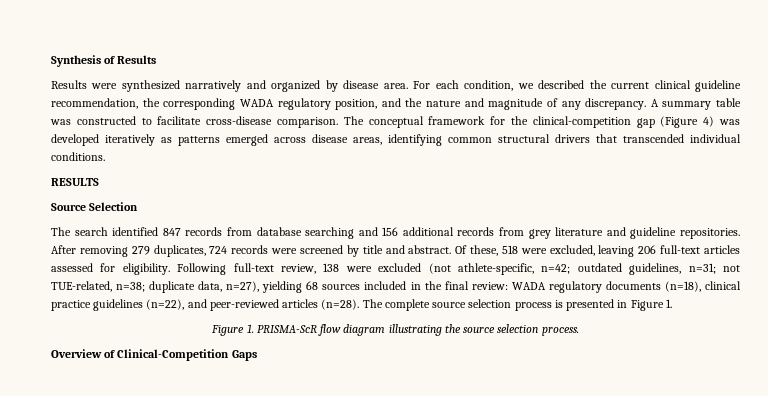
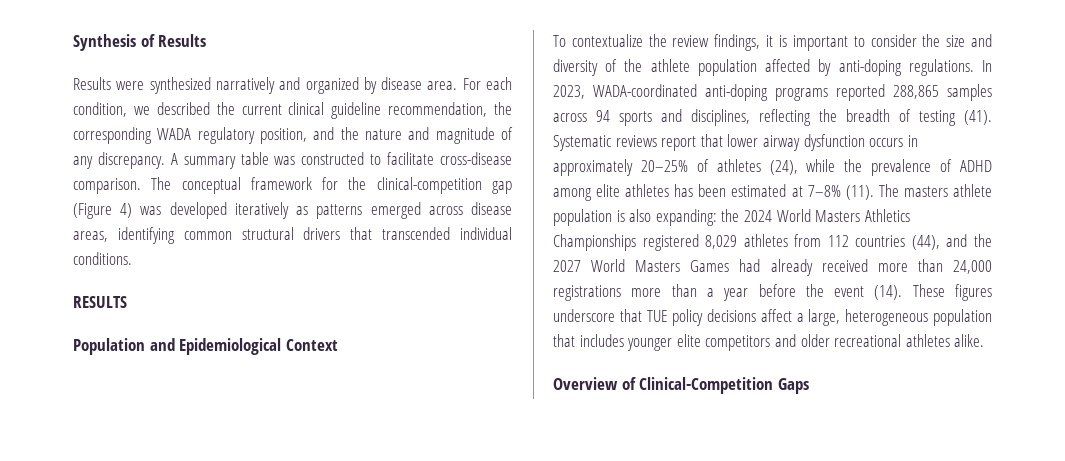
- Source Selection
- The search identified 847 records from database searching and 156 additional records from grey literature and guideline repositories. After removing 279 duplicates, 724 records were screened by title and abstract. Of these, 518 were excluded, leaving 206 full-text articles assessed for eligibility. Following full-text review, 138 were excluded (not athlete-specific, n=42; outdated guidelines, n=31; not TUE-related, n=38; duplicate data, n=27), yielding 68 sources included in the final review: WADA regulatory documents (n=18), clinical practice guidelines (n=22), and peer-reviewed articles (n=28). The complete source selection process is presented in Figure 1.
- Figure 1. PRISMA-ScR flow diagram illustrating the source selection process.
+ Population and Epidemiological Context
+ To contextualize the review findings, it is important to consider the size and diversity of the athlete population affected by anti-doping regulations. In 2023, WADA-coordinated anti-doping programs reported 288,865 samples across 94 sports and disciplines, reflecting the breadth of testing (41). Systematic reviews report that lower airway dysfunction occurs in approximately 20–25% of athletes (24), while the prevalence of ADHD among elite athletes has been estimated at 7–8% (11). The masters athlete population is also expanding: the 2024 World Masters Athletics Championships registered 8,029 athletes from 112 countries (44), and the 2027 World Masters Games had already received more than 24,000 registrations more than a year before the event (14). These figures underscore that TUE policy decisions affect a large, heterogeneous population that includes younger elite competitors and older recreational athletes alike.

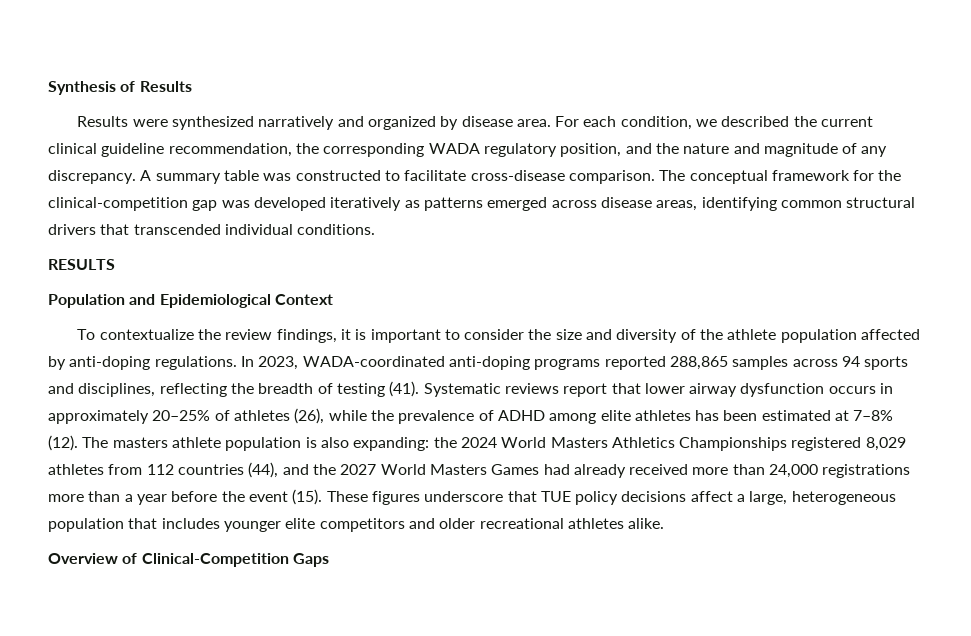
- The conceptual framework for the clinical-competition gap (Figure 4) was developed iteratively as patterns emerged across disease areas, identifying common structural drivers that transcended individual conditions.
+ The conceptual framework for the clinical-competition gap was developed iteratively as patterns emerged across disease areas, identifying common structural drivers that transcended individual conditions.
- Systematic reviews report that lower airway dysfunction occurs in approximately 20–25% of athletes (24), while the prevalence of ADHD among elite athletes has been estimated at 7–8% (11).
+ Systematic reviews report that lower airway dysfunction occurs in approximately 20–25% of athletes (26), while the prevalence of ADHD among elite athletes has been estimated at 7–8% (12).
- The masters athlete population is also expanding: the 2024 World Masters Athletics Championships registered 8,029 athletes from 112 countries (44), and the 2027 World Masters Games had already received more than 24,000 registrations more than a year before the event (14).
+ The masters athlete population is also expanding: the 2024 World Masters Athletics Championships registered 8,029 athletes from 112 countries (44), and the 2027 World Masters Games had already received more than 24,000 registrations more than a year before the event (15).

